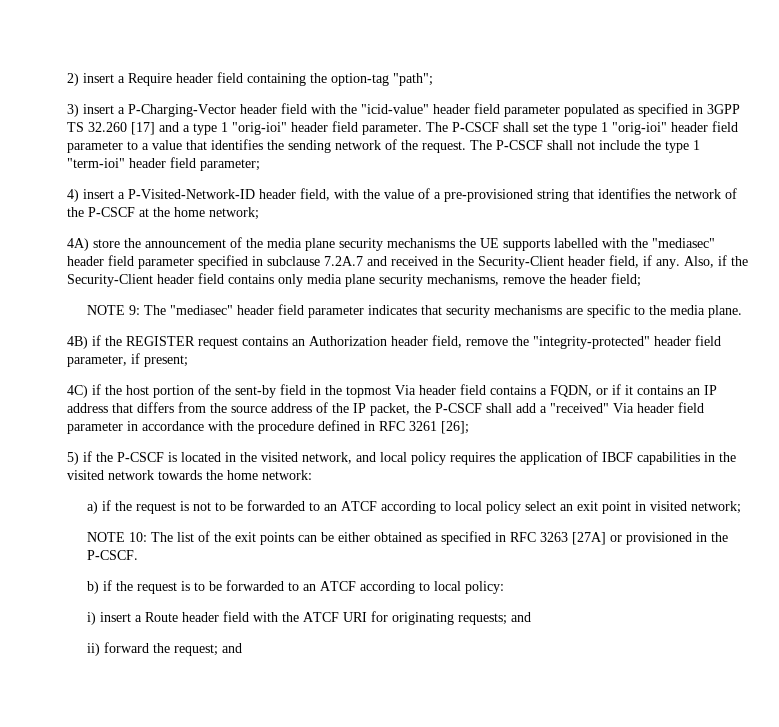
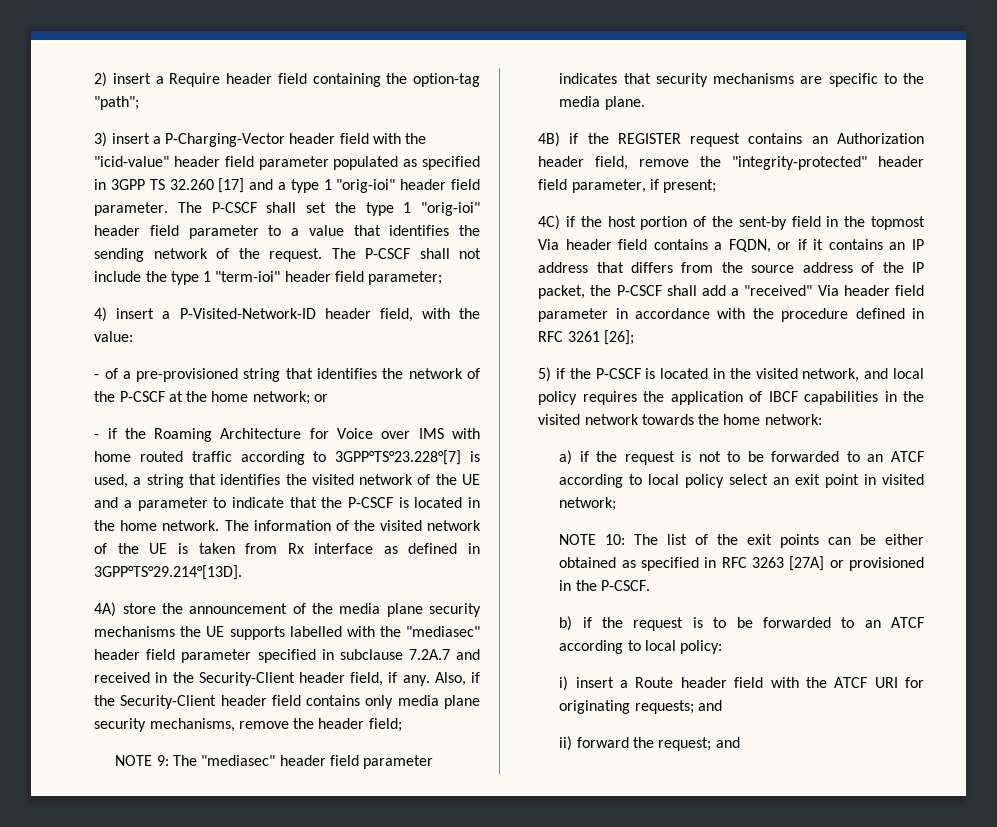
- 4) insert a P-Visited-Network-ID header field, with the value of a pre-provisioned string that identifies the network of the P-CSCF at the home network;
+ 4) insert a P-Visited-Network-ID header field, with the value:
+ - of a pre-provisioned string that identifies the network of the P-CSCF at the home network; or
+ - if the Roaming Architecture for Voice over IMS with home routed traffic according to 3GPP°TS°23.228°[7] is used, a string that identifies the visited network of the UE and a parameter to indicate that the P-CSCF is located in the home network. The information of the visited network of the UE is taken from Rx interface as defined in 3GPP°TS°29.214°[13D].

